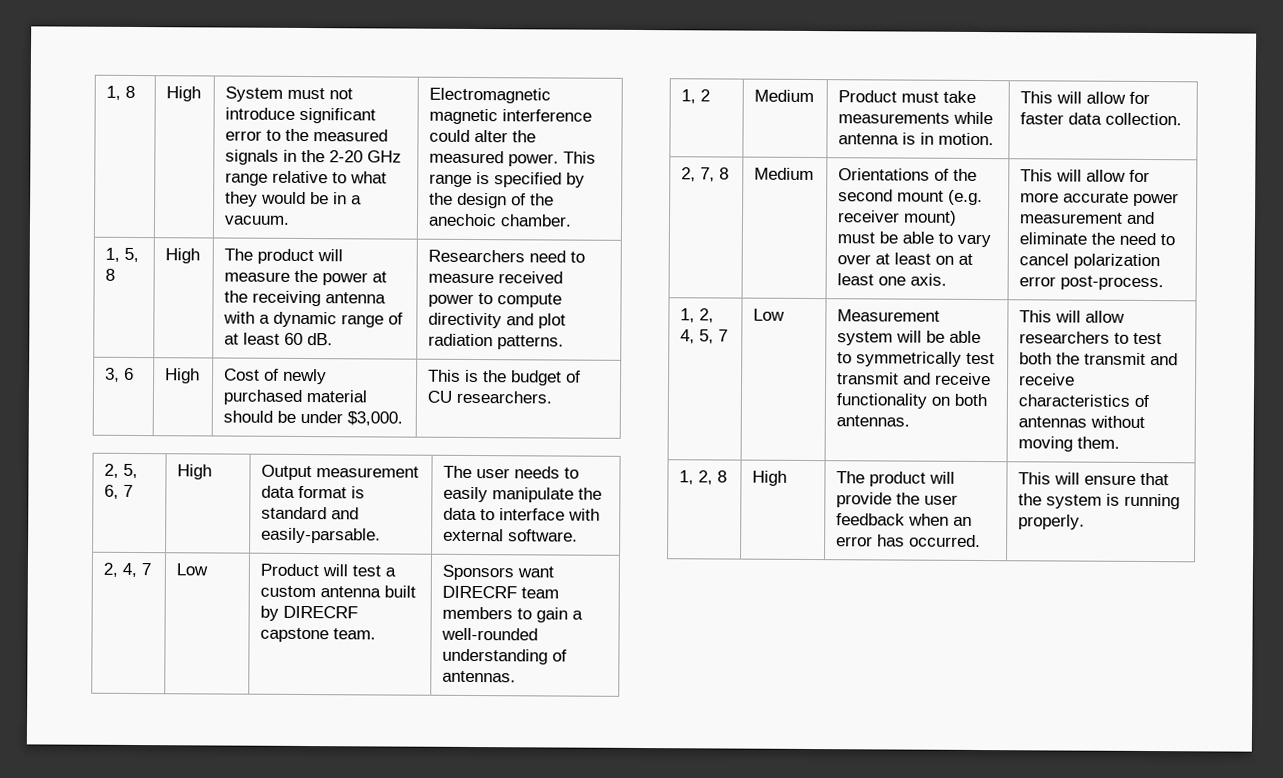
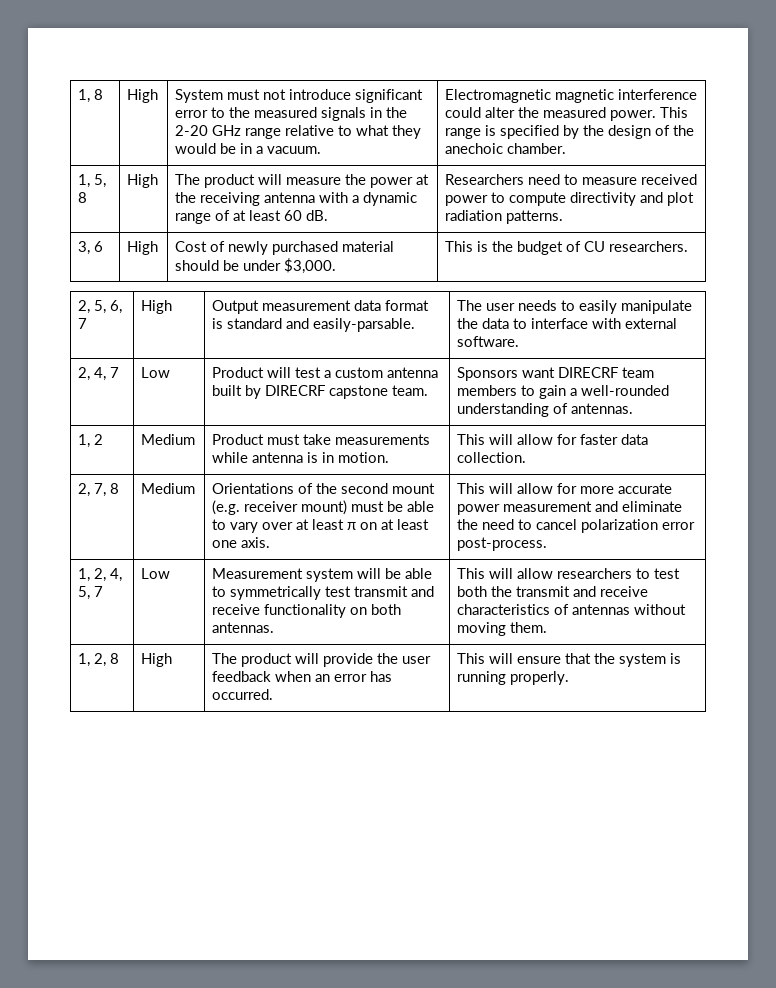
- Orientations of the second mount (e.g. receiver mount) must be able to vary over at least on at least one axis.
+ Orientations of the second mount (e.g. receiver mount) must be able to vary over at least π on at least one axis.

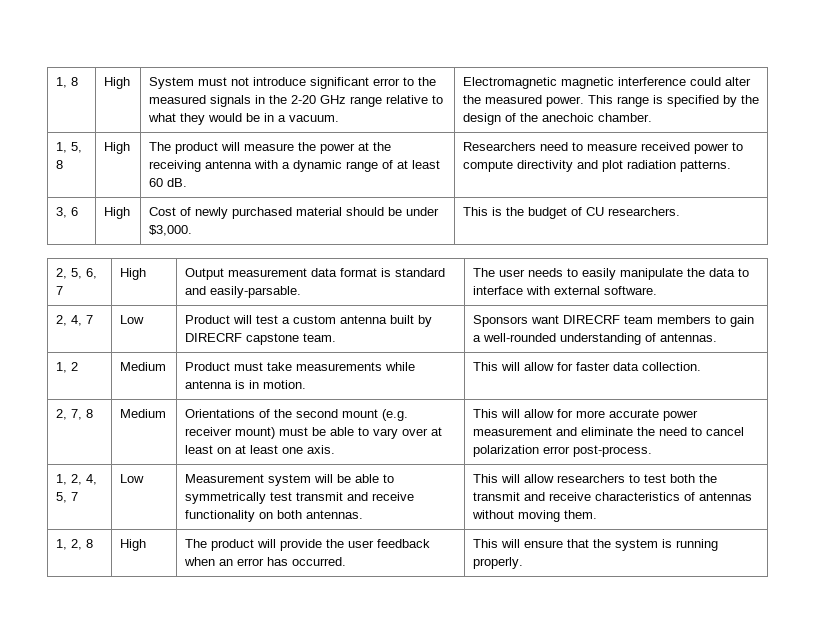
- Orientations of the second mount (e.g. receiver mount) must be able to vary over at least π on at least one axis.
+ Orientations of the second mount (e.g. receiver mount) must be able to vary over at least on at least one axis.

